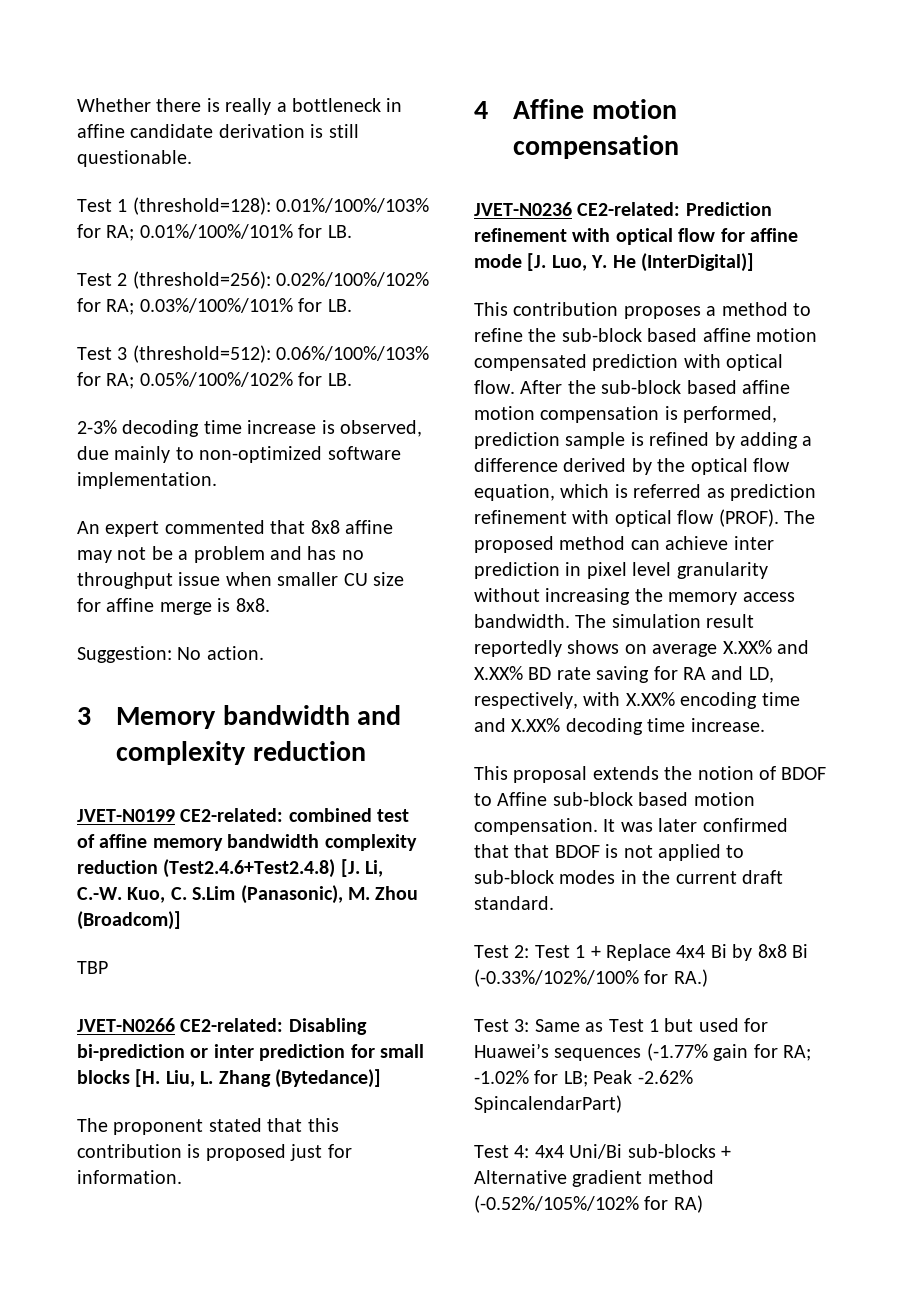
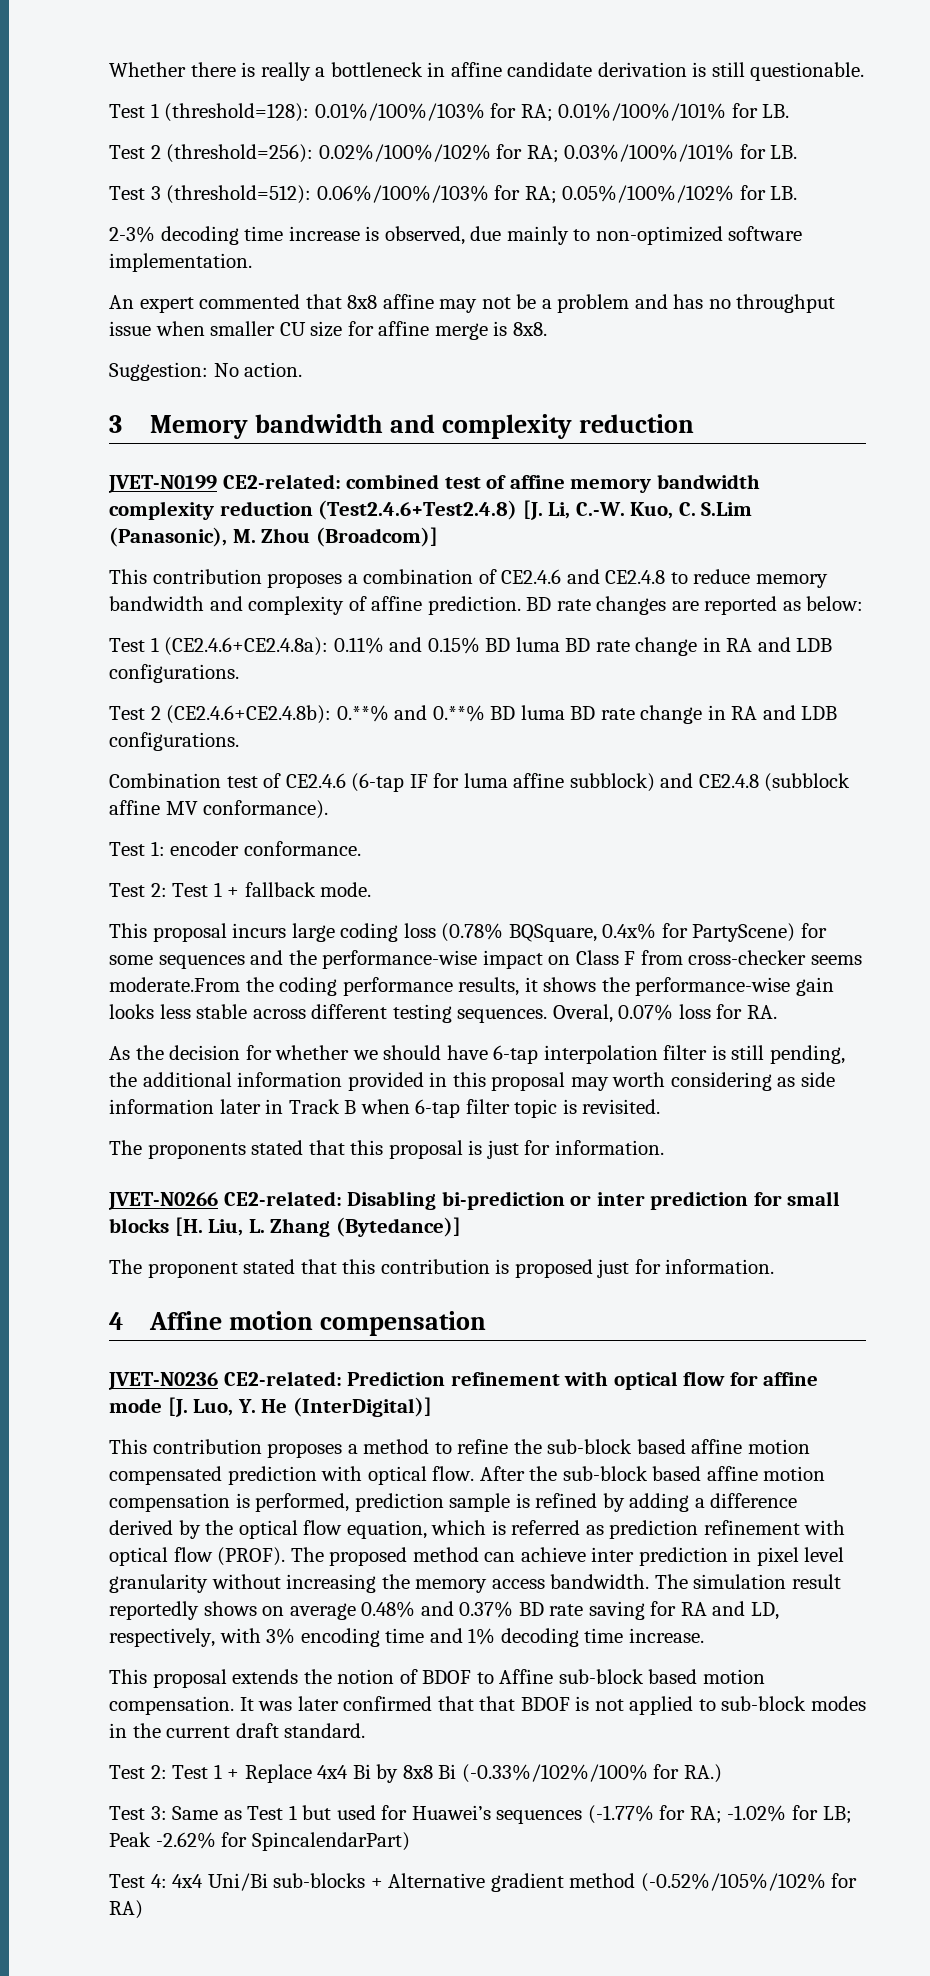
- TBP
+ This contribution proposes a combination of CE2.4.6 and CE2.4.8 to reduce memory bandwidth and complexity of affine prediction. BD rate changes are reported as below:
+ Test 1 (CE2.4.6+CE2.4.8a): 0.11% and 0.15% BD luma BD rate change in RA and LDB configurations.
+ Test 2 (CE2.4.6+CE2.4.8b): 0.**% and 0.**% BD luma BD rate change in RA and LDB configurations.
+ Combination test of CE2.4.6 (6-tap IF for luma affine subblock) and CE2.4.8 (subblock affine MV conformance).
+ Test 1: encoder conformance.
+ Test 2: Test 1 + fallback mode.
+ This proposal incurs large coding loss (0.78% BQSquare, 0.4x% for PartyScene) for some sequences and the performance-wise impact on Class F from cross-checker seems moderate.From the coding performance results, it shows the performance-wise gain looks less stable across different testing sequences. Overal, 0.07% loss for RA.
+ As the decision for whether we should have 6-tap interpolation filter is still pending, the additional information provided in this proposal may worth considering as side information later in Track B when 6-tap filter topic is revisited.
+ The proponents stated that this proposal is just for information.
- The simulation result reportedly shows on average X.XX% and X.XX% BD rate saving for RA and LD, respectively, with X.XX% encoding time and X.XX% decoding time increase.
+ The simulation result reportedly shows on average 0.48% and 0.37% BD rate saving for RA and LD, respectively, with 3% encoding time and 1% decoding time increase.
- Test 3: Same as Test 1 but used for Huawei’s sequences (-1.77% gain for RA; -1.02% for LB; Peak -2.62% SpincalendarPart)
+ Test 3: Same as Test 1 but used for Huawei’s sequences (-1.77% for RA; -1.02% for LB; Peak -2.62% for SpincalendarPart)

